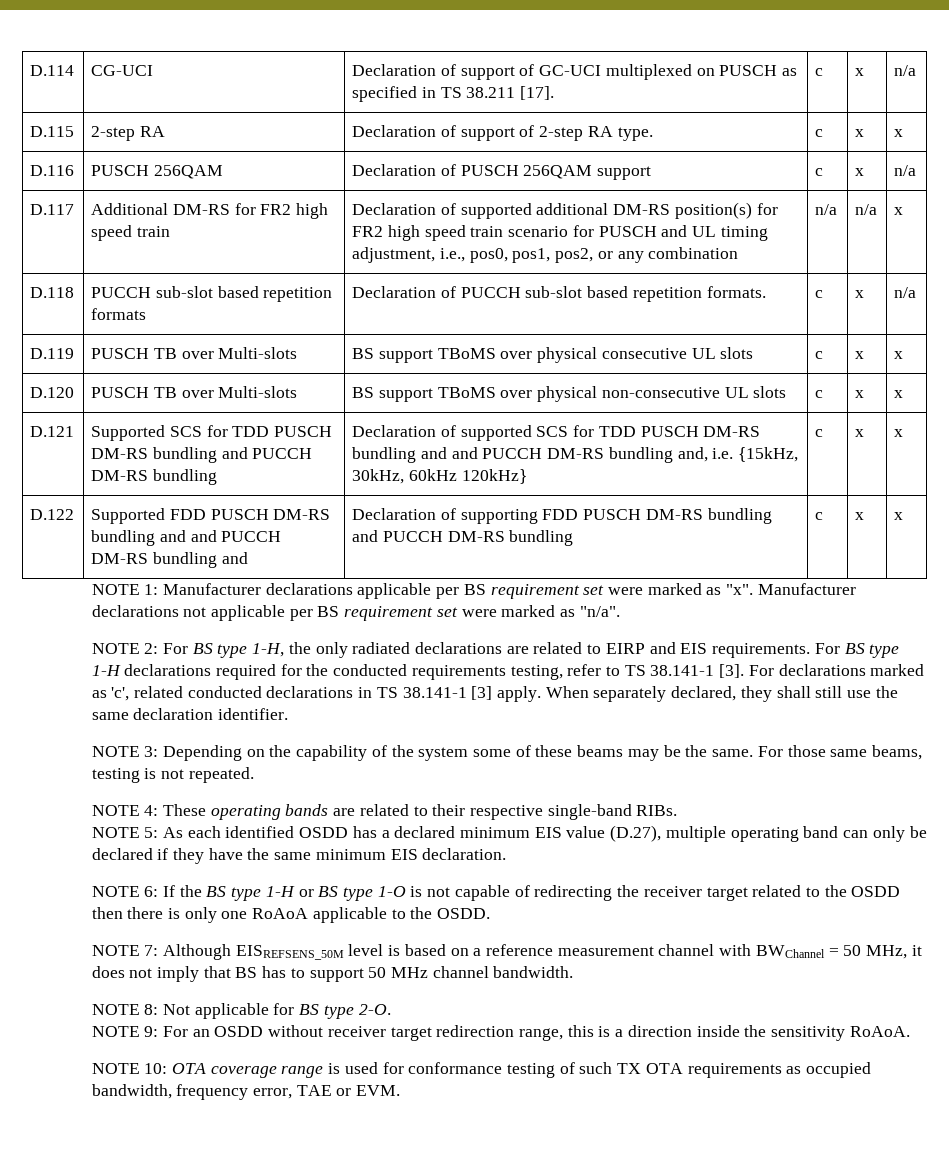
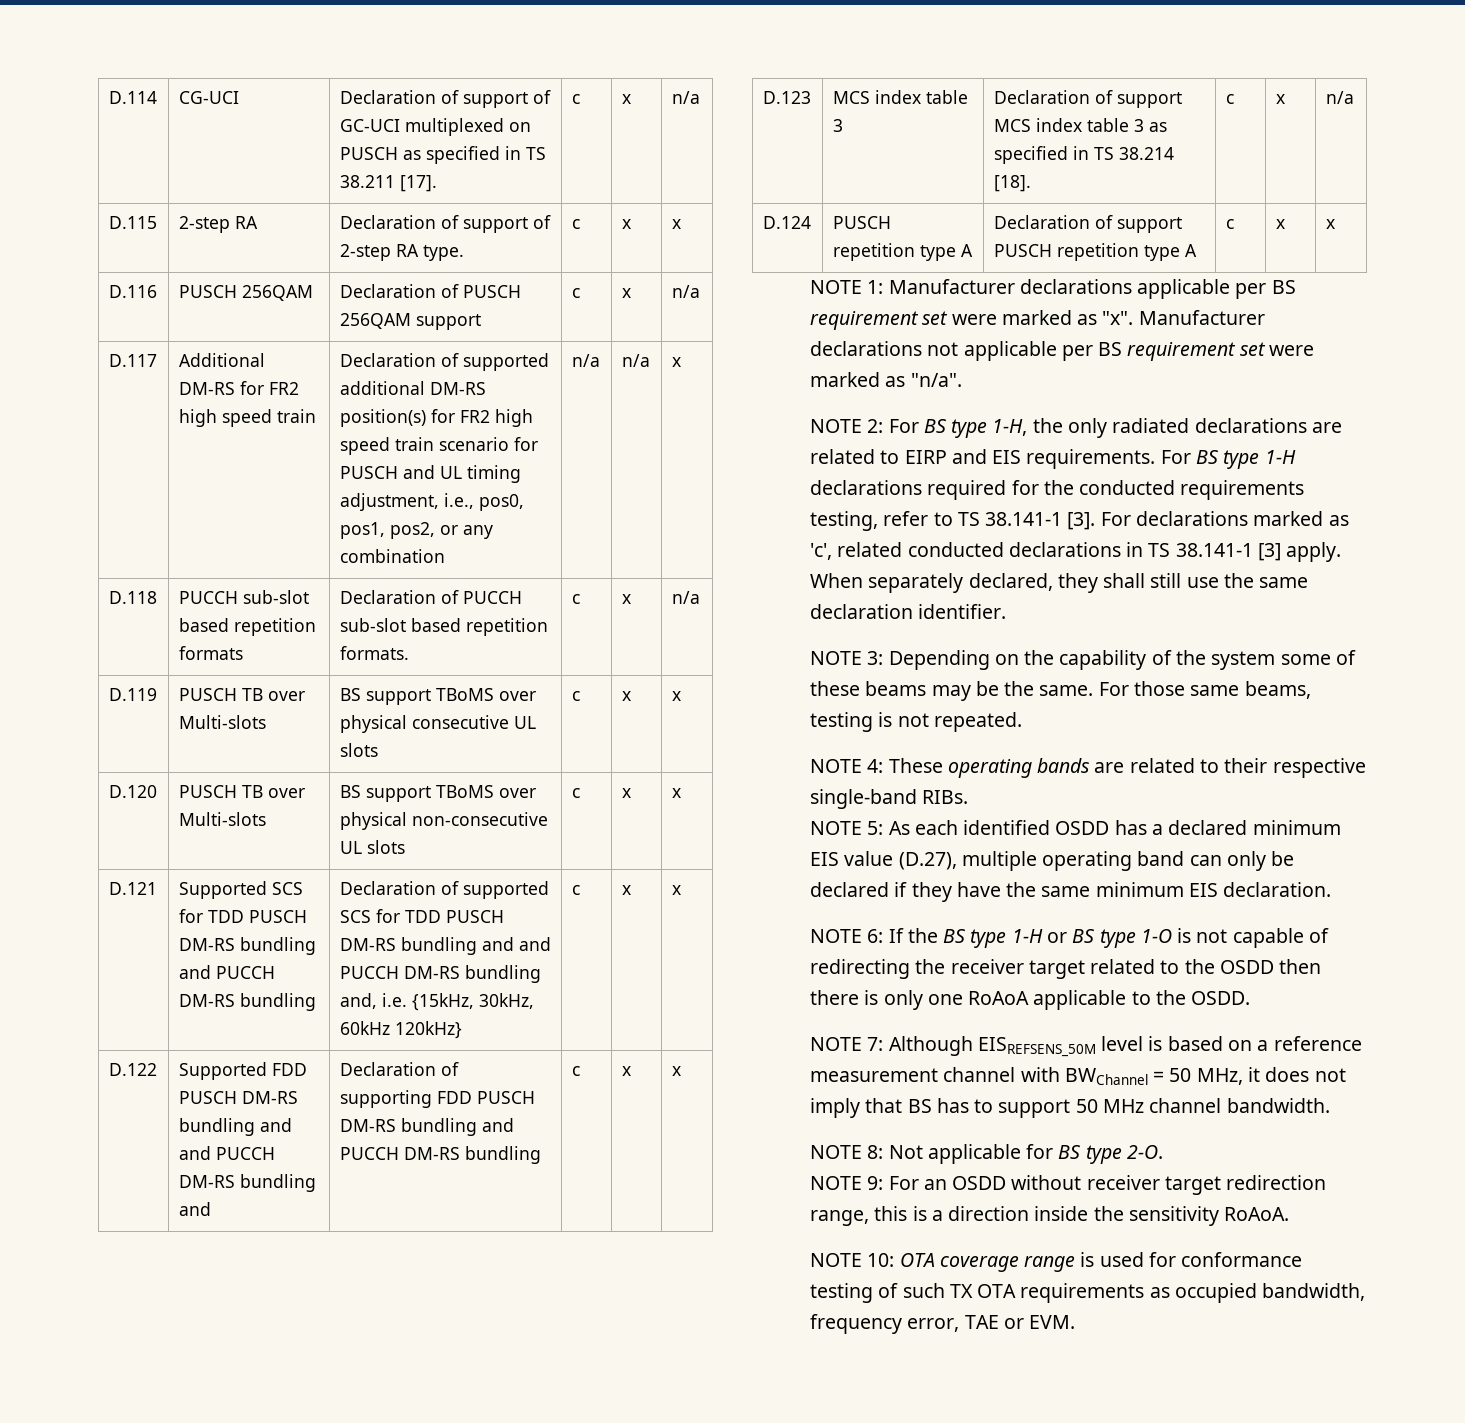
+ D.123 | MCS index table 3 | Declaration of support MCS index table 3 as specified in TS 38.214 [18]. | c | x | n/a
+ D.124 | PUSCH repetition type A | Declaration of support PUSCH repetition type A | c | x | x

